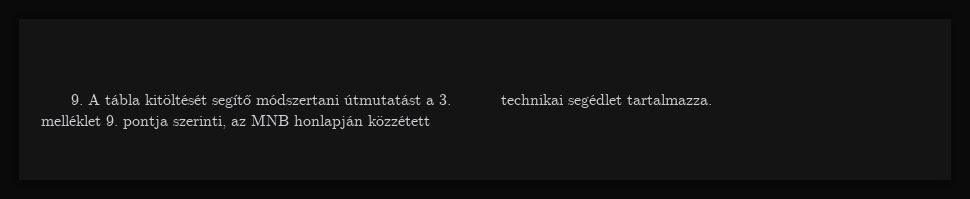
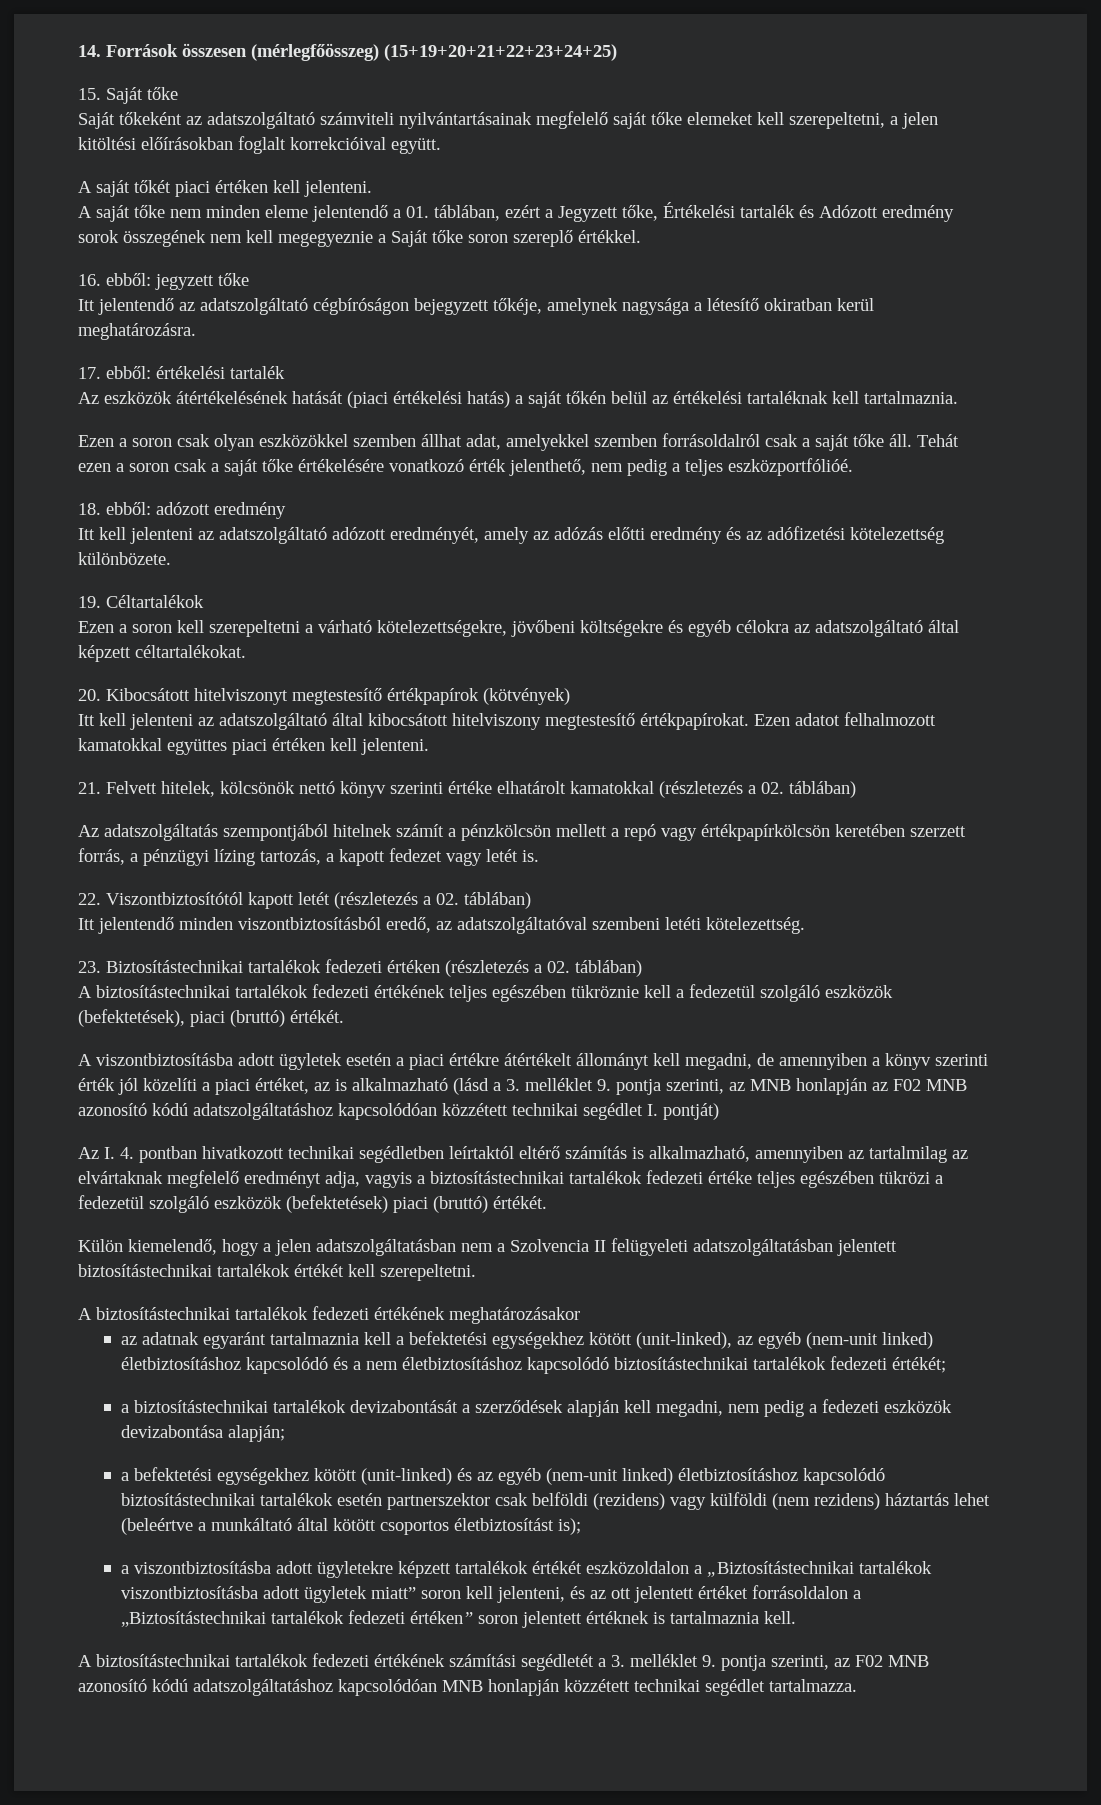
- 9. A tábla kitöltését segítő módszertani útmutatást a 3. melléklet 9. pontja szerinti, az MNB honlapján közzétett technikai segédlet tartalmazza.
+ 14. Források összesen (mérlegfőösszeg) (15+19+20+21+22+23+24+25)
+ 15. Saját tőke
+ Saját tőkeként az adatszolgáltató számviteli nyilvántartásainak megfelelő saját tőke elemeket kell szerepeltetni, a jelen kitöltési előírásokban foglalt korrekcióival együtt.
+ A saját tőkét piaci értéken kell jelenteni.
+ A saját tőke nem minden eleme jelentendő a 01. táblában, ezért a Jegyzett tőke, Értékelési tartalék és Adózott eredmény sorok összegének nem kell megegyeznie a Saját tőke soron szereplő értékkel.
+ 16. ebből: jegyzett tőke
+ Itt jelentendő az adatszolgáltató cégbíróságon bejegyzett tőkéje, amelynek nagysága a létesítő okiratban kerül meghatározásra.
+ 17. ebből: értékelési tartalék
+ Az eszközök átértékelésének hatását (piaci értékelési hatás) a saját tőkén belül az értékelési tartaléknak kell tartalmaznia.
+ Ezen a soron csak olyan eszközökkel szemben állhat adat, amelyekkel szemben forrásoldalról csak a saját tőke áll. Tehát ezen a soron csak a saját tőke értékelésére vonatkozó érték jelenthető, nem pedig a teljes eszközportfólióé.
+ 18. ebből: adózott eredmény
+ Itt kell jelenteni az adatszolgáltató adózott eredményét, amely az adózás előtti eredmény és az adófizetési kötelezettség különbözete.
+ 19. Céltartalékok
+ Ezen a soron kell szerepeltetni a várható kötelezettségekre, jövőbeni költségekre és egyéb célokra az adatszolgáltató által képzett céltartalékokat.
+ 20. Kibocsátott hitelviszonyt megtestesítő értékpapírok (kötvények)
+ Itt kell jelenteni az adatszolgáltató által kibocsátott hitelviszony megtestesítő értékpapírokat. Ezen adatot felhalmozott kamatokkal együttes piaci értéken kell jelenteni.
+ 21. Felvett hitelek, kölcsönök nettó könyv szerinti értéke elhatárolt kamatokkal (részletezés a 02. táblában)
+ Az adatszolgáltatás szempontjából hitelnek számít a pénzkölcsön mellett a repó vagy értékpapírkölcsön keretében szerzett forrás, a pénzügyi lízing tartozás, a kapott fedezet vagy letét is.
+ 22. Viszontbiztosítótól kapott letét (részletezés a 02. táblában)
+ Itt jelentendő minden viszontbiztosításból eredő, az adatszolgáltatóval szembeni letéti kötelezettség.
+ 23. Biztosítástechnikai tartalékok fedezeti értéken (részletezés a 02. táblában)
+ A biztosítástechnikai tartalékok fedezeti értékének teljes egészében tükröznie kell a fedezetül szolgáló eszközök (befektetések), piaci (bruttó) értékét.
+ A viszontbiztosításba adott ügyletek esetén a piaci értékre átértékelt állományt kell megadni, de amennyiben a könyv szerinti érték jól közelíti a piaci értéket, az is alkalmazható (lásd a 3. melléklet 9. pontja szerinti, az MNB honlapján az F02 MNB azonosító kódú adatszolgáltatáshoz kapcsolódóan közzétett technikai segédlet I. pontját)
+ Az I. 4. pontban hivatkozott technikai segédletben leírtaktól eltérő számítás is alkalmazható, amennyiben az tartalmilag az elvártaknak megfelelő eredményt adja, vagyis a biztosítástechnikai tartalékok fedezeti értéke teljes egészében tükrözi a fedezetül szolgáló eszközök (befektetések) piaci (bruttó) értékét.
+ Külön kiemelendő, hogy a jelen adatszolgáltatásban nem a Szolvencia II felügyeleti adatszolgáltatásban jelentett biztosítástechnikai tartalékok értékét kell szerepeltetni.
+ A biztosítástechnikai tartalékok fedezeti értékének meghatározásakor
+ az adatnak egyaránt tartalmaznia kell a befektetési egységekhez kötött (unit-linked), az egyéb (nem-unit linked) életbiztosításhoz kapcsolódó és a nem életbiztosításhoz kapcsolódó biztosítástechnikai tartalékok fedezeti értékét;
+ a biztosítástechnikai tartalékok devizabontását a szerződések alapján kell megadni, nem pedig a fedezeti eszközök devizabontása alapján;
+ a befektetési egységekhez kötött (unit-linked) és az egyéb (nem-unit linked) életbiztosításhoz kapcsolódó biztosítástechnikai tartalékok esetén partnerszektor csak belföldi (rezidens) vagy külföldi (nem rezidens) háztartás lehet (beleértve a munkáltató által kötött csoportos életbiztosítást is);
+ a viszontbiztosításba adott ügyletekre képzett tartalékok értékét eszközoldalon a „Biztosítástechnikai tartalékok viszontbiztosításba adott ügyletek miatt” soron kell jelenteni, és az ott jelentett értéket forrásoldalon a „Biztosítástechnikai tartalékok fedezeti értéken” soron jelentett értéknek is tartalmaznia kell.
+ A biztosítástechnikai tartalékok fedezeti értékének számítási segédletét a 3. melléklet 9. pontja szerinti, az F02 MNB azonosító kódú adatszolgáltatáshoz kapcsolódóan MNB honlapján közzétett technikai segédlet tartalmazza.

